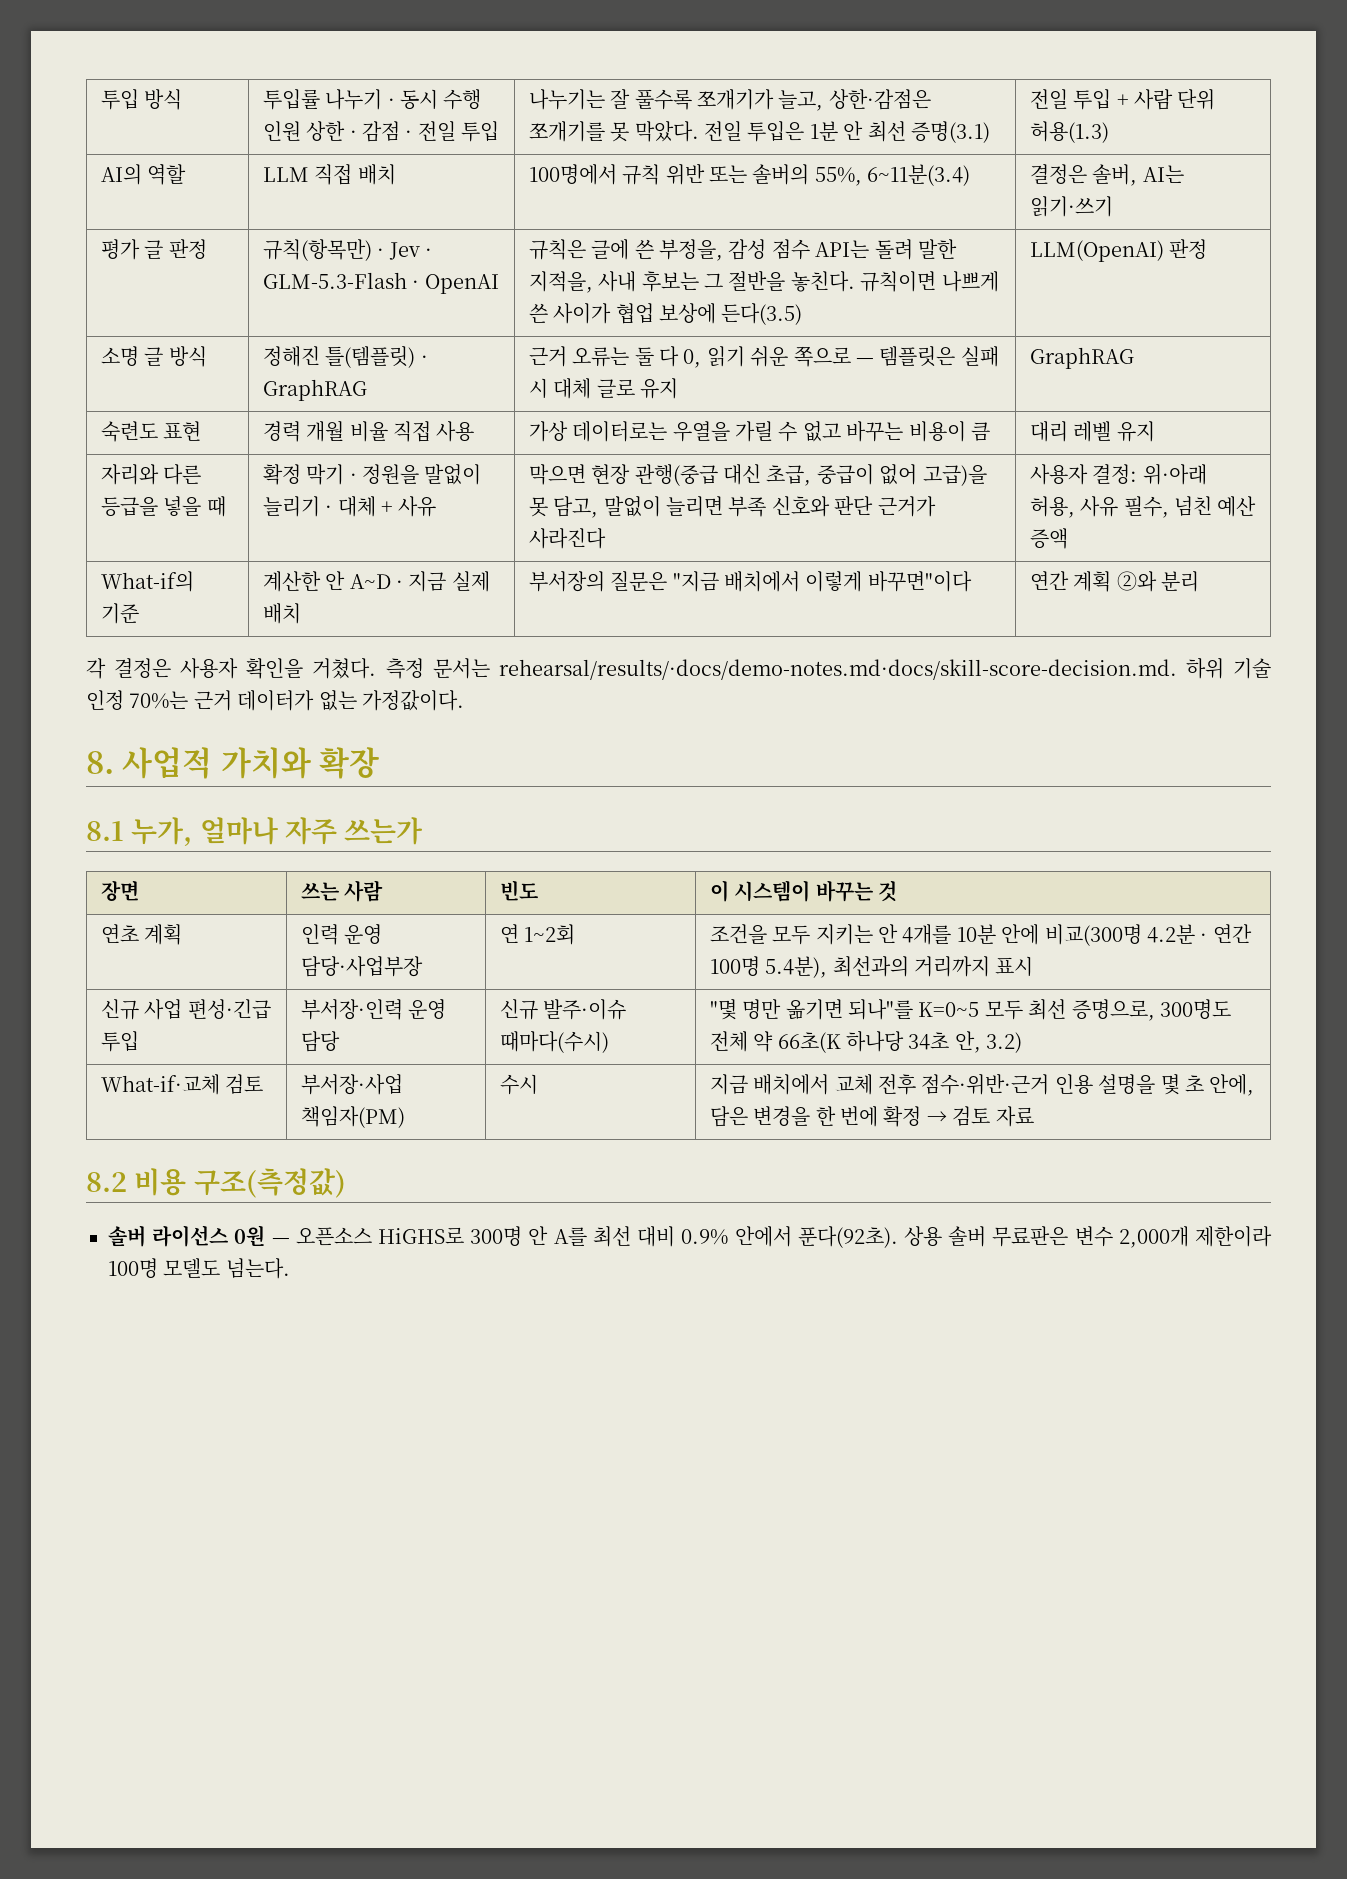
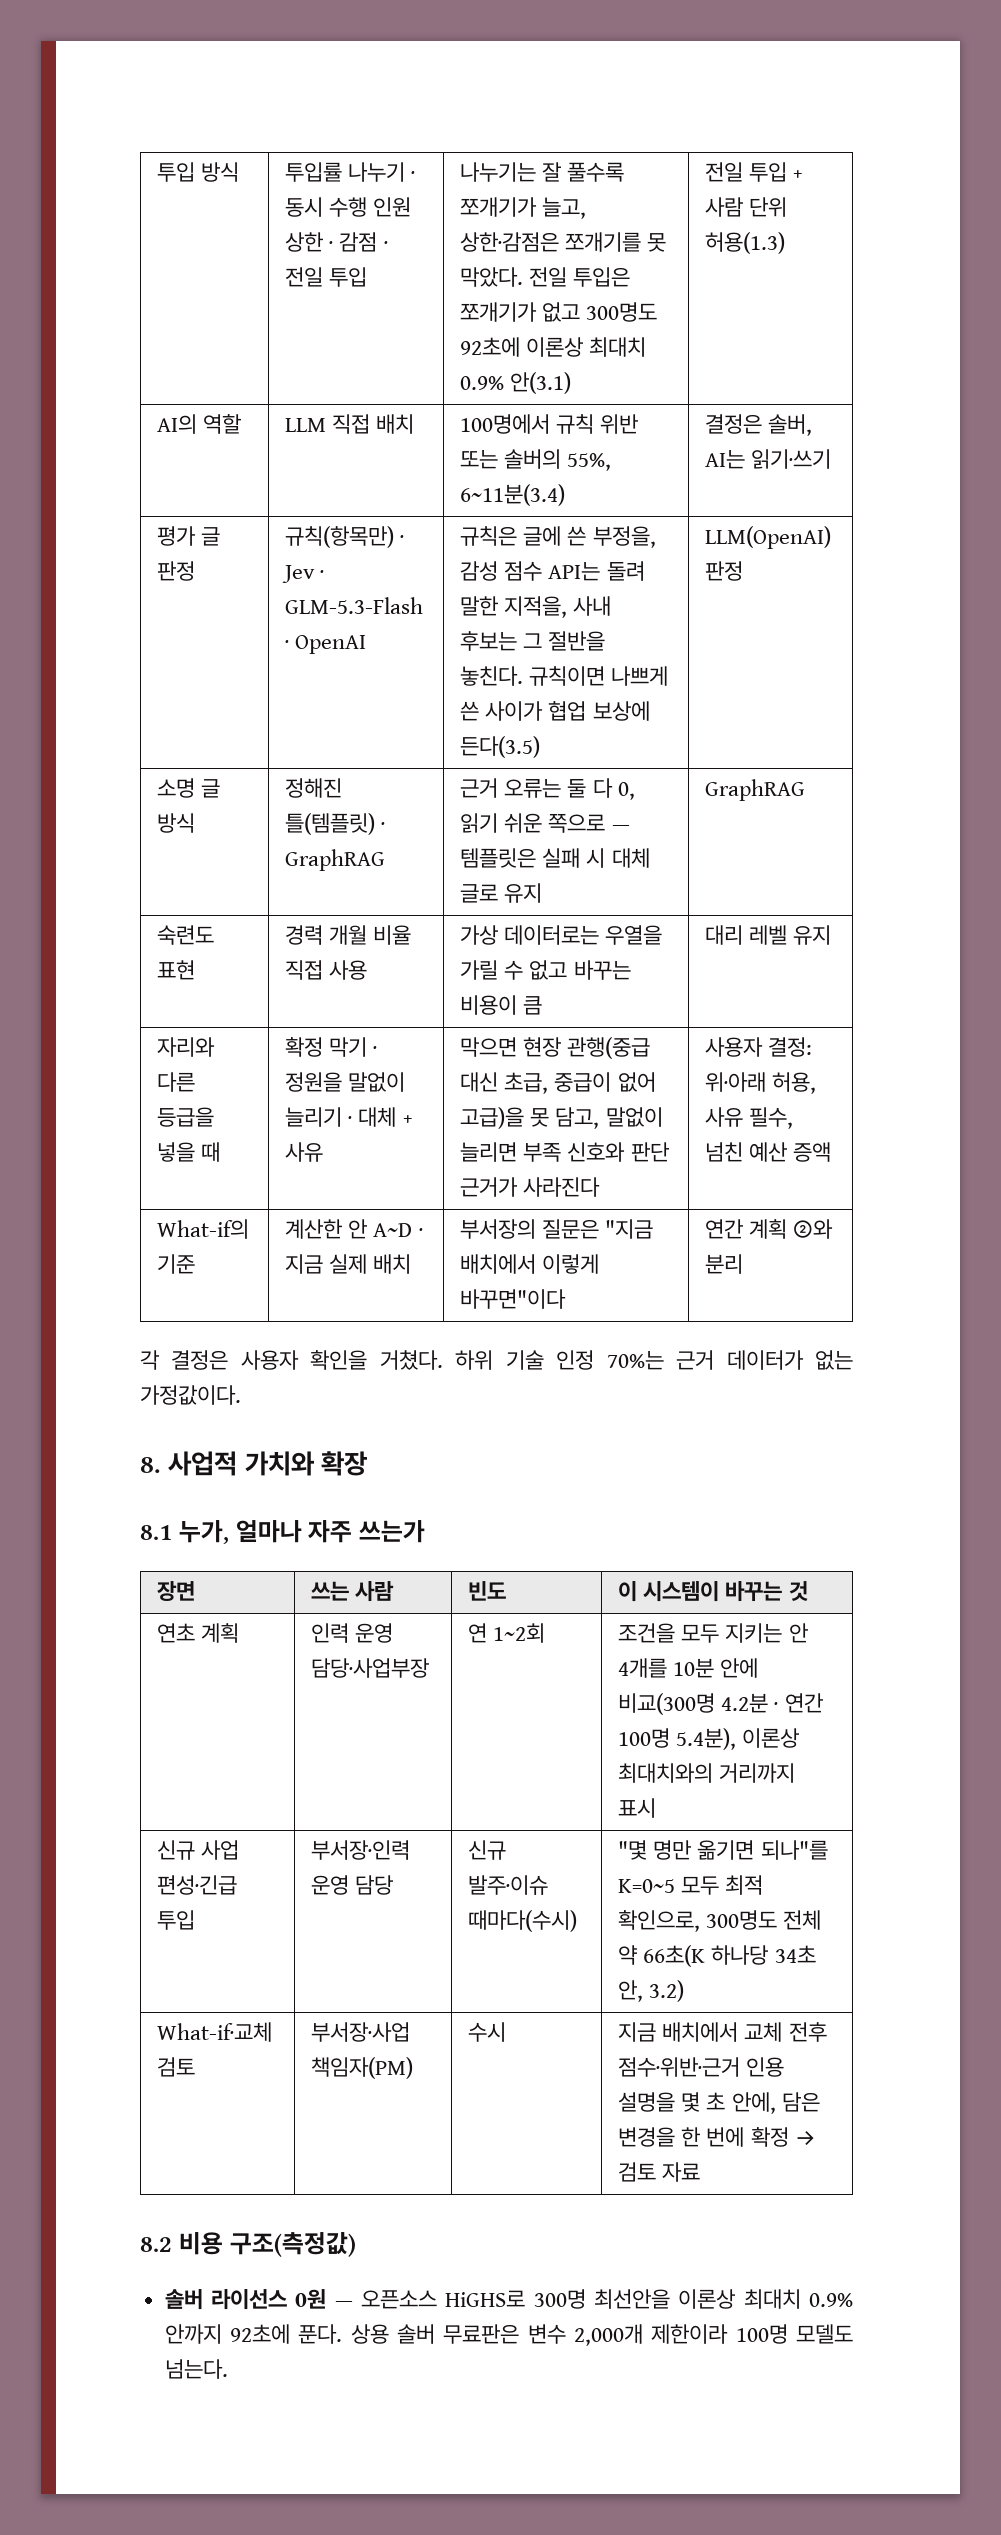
- 투입 방식 | 투입률 나누기 · 동시 수행 인원 상한 · 감점 · 전일 투입 | 나누기는 잘 풀수록 쪼개기가 늘고, 상한·감점은 쪼개기를 못 막았다. 전일 투입은 1분 안 최선 증명(3.1) | 전일 투입 + 사람 단위 허용(1.3)
+ 투입 방식 | 투입률 나누기 · 동시 수행 인원 상한 · 감점 · 전일 투입 | 나누기는 잘 풀수록 쪼개기가 늘고, 상한·감점은 쪼개기를 못 막았다. 전일 투입은 쪼개기가 없고 300명도 92초에 이론상 최대치 0.9% 안(3.1) | 전일 투입 + 사람 단위 허용(1.3)
- 측정 문서는 rehearsal/results/·docs/demo-notes.md·docs/skill-score-decision.md. 하위 기술 인정 70%는 근거 데이터가 없는 가정값이다.
+ 하위 기술 인정 70%는 근거 데이터가 없는 가정값이다.
- 연초 계획 | 인력 운영 담당·사업부장 | 연 1~2회 | 조건을 모두 지키는 안 4개를 10분 안에 비교(300명 4.2분 · 연간 100명 5.4분), 최선과의 거리까지 표시
+ 연초 계획 | 인력 운영 담당·사업부장 | 연 1~2회 | 조건을 모두 지키는 안 4개를 10분 안에 비교(300명 4.2분 · 연간 100명 5.4분), 이론상 최대치와의 거리까지 표시
- 신규 사업 편성·긴급 투입 | 부서장·인력 운영 담당 | 신규 발주·이슈 때마다(수시) | "몇 명만 옮기면 되나"를 K=0~5 모두 최선 증명으로, 300명도 전체 약 66초(K 하나당 34초 안, 3.2)
+ 신규 사업 편성·긴급 투입 | 부서장·인력 운영 담당 | 신규 발주·이슈 때마다(수시) | "몇 명만 옮기면 되나"를 K=0~5 모두 최적 확인으로, 300명도 전체 약 66초(K 하나당 34초 안, 3.2)
- 솔버 라이선스 0원 — 오픈소스 HiGHS로 300명 안 A를 최선 대비 0.9% 안에서 푼다(92초).
+ 솔버 라이선스 0원 — 오픈소스 HiGHS로 300명 최선안을 이론상 최대치 0.9% 안까지 92초에 푼다.

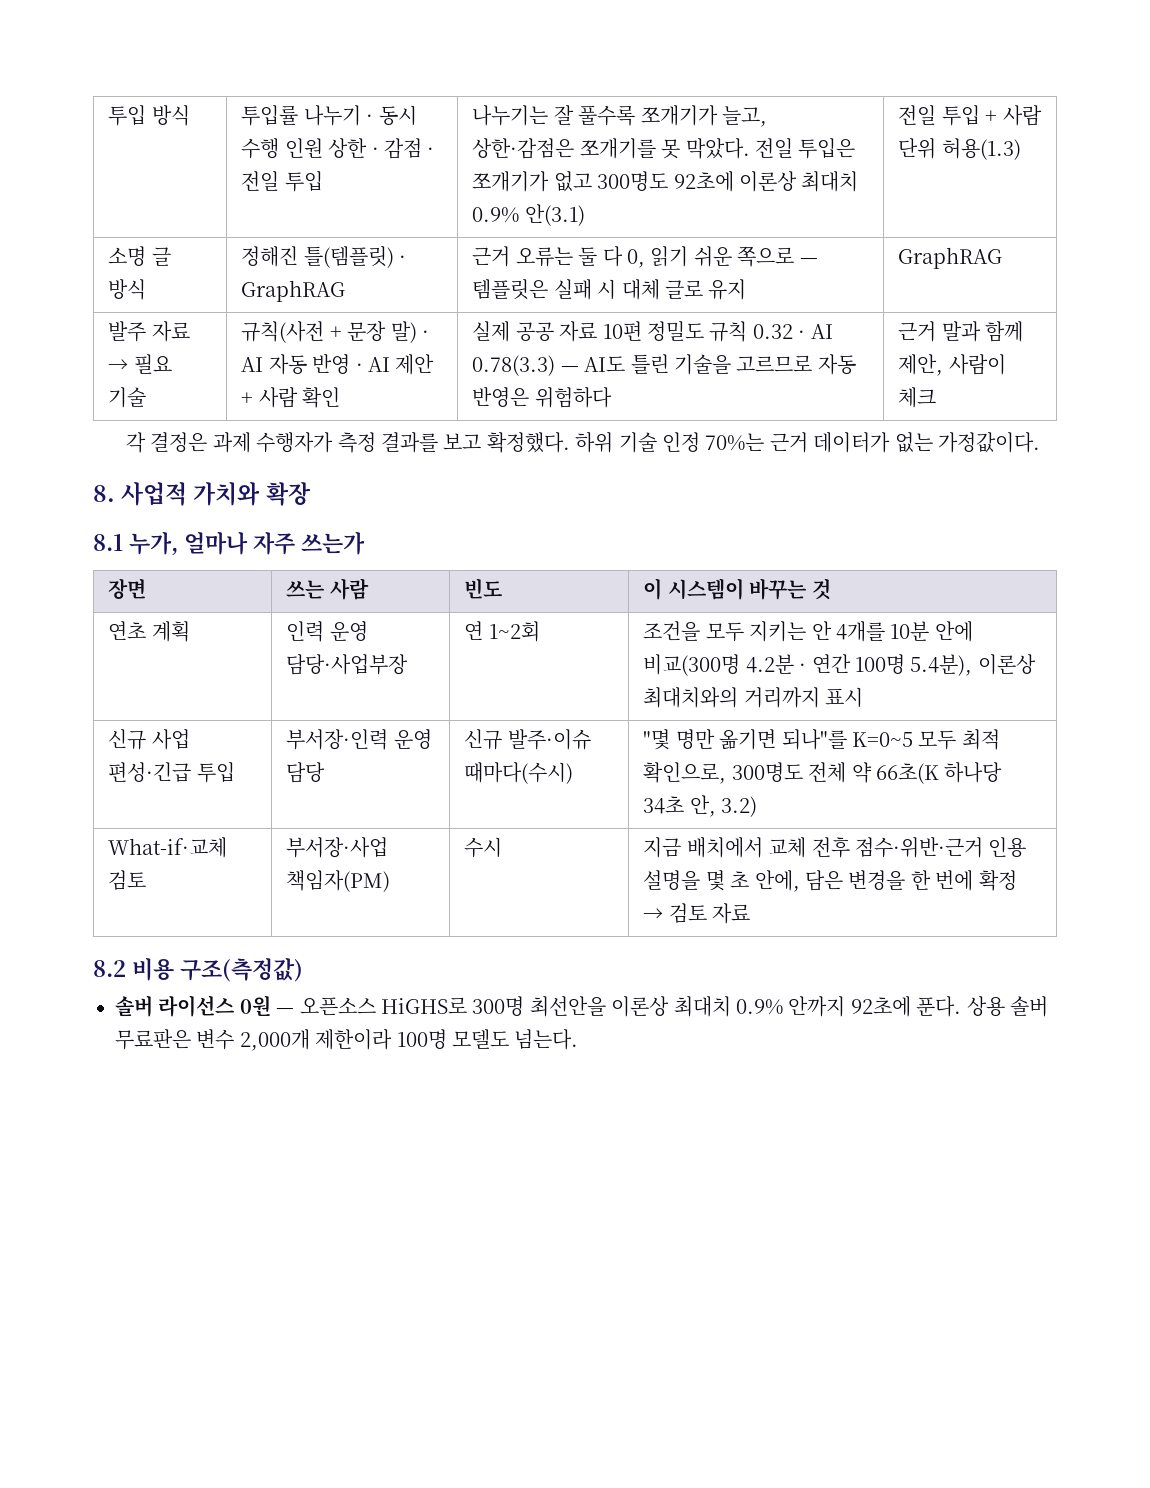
- AI의 역할 | LLM 직접 배치 | 100명에서 규칙 위반 또는 솔버의 55%, 6~11분(3.4) | 결정은 솔버, AI는 읽기·쓰기
- 평가 글 판정 | 규칙(항목만) · Jev · GLM-5.3-Flash · OpenAI | 규칙은 글에 쓴 부정을, 감성 점수 API는 돌려 말한 지적을, 사내 후보는 그 절반을 놓친다. 규칙이면 나쁘게 쓴 사이가 협업 보상에 든다(3.5) | LLM(OpenAI) 판정
- 숙련도 표현 | 경력 개월 비율 직접 사용 | 가상 데이터로는 우열을 가릴 수 없고 바꾸는 비용이 큼 | 대리 레벨 유지
- 자리와 다른 등급을 넣을 때 | 확정 막기 · 정원을 말없이 늘리기 · 대체 + 사유 | 막으면 현장 관행(중급 대신 초급, 중급이 없어 고급)을 못 담고, 말없이 늘리면 부족 신호와 판단 근거가 사라진다 | 사용자 결정: 위·아래 허용, 사유 필수, 넘친 예산 증액
- What-if의 기준 | 계산한 안 A~D · 지금 실제 배치 | 부서장의 질문은 "지금 배치에서 이렇게 바꾸면"이다 | 연간 계획 ②와 분리
- 각 결정은 사용자 확인을 거쳤다.
+ 발주 자료 → 필요 기술 | 규칙(사전 + 문장 말) · AI 자동 반영 · AI 제안 + 사람 확인 | 실제 공공 자료 10편 정밀도 규칙 0.32 · AI 0.78(3.3) — AI도 틀린 기술을 고르므로 자동 반영은 위험하다 | 근거 말과 함께 제안, 사람이 체크
+ 각 결정은 과제 수행자가 측정 결과를 보고 확정했다.

